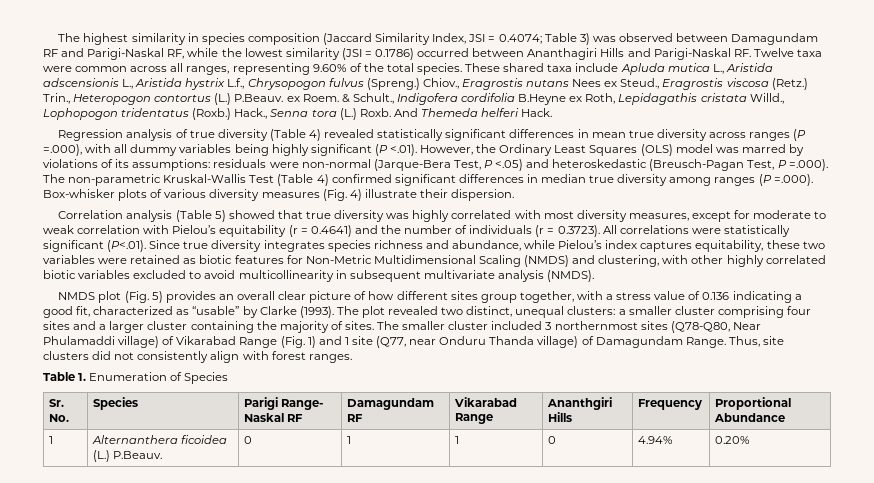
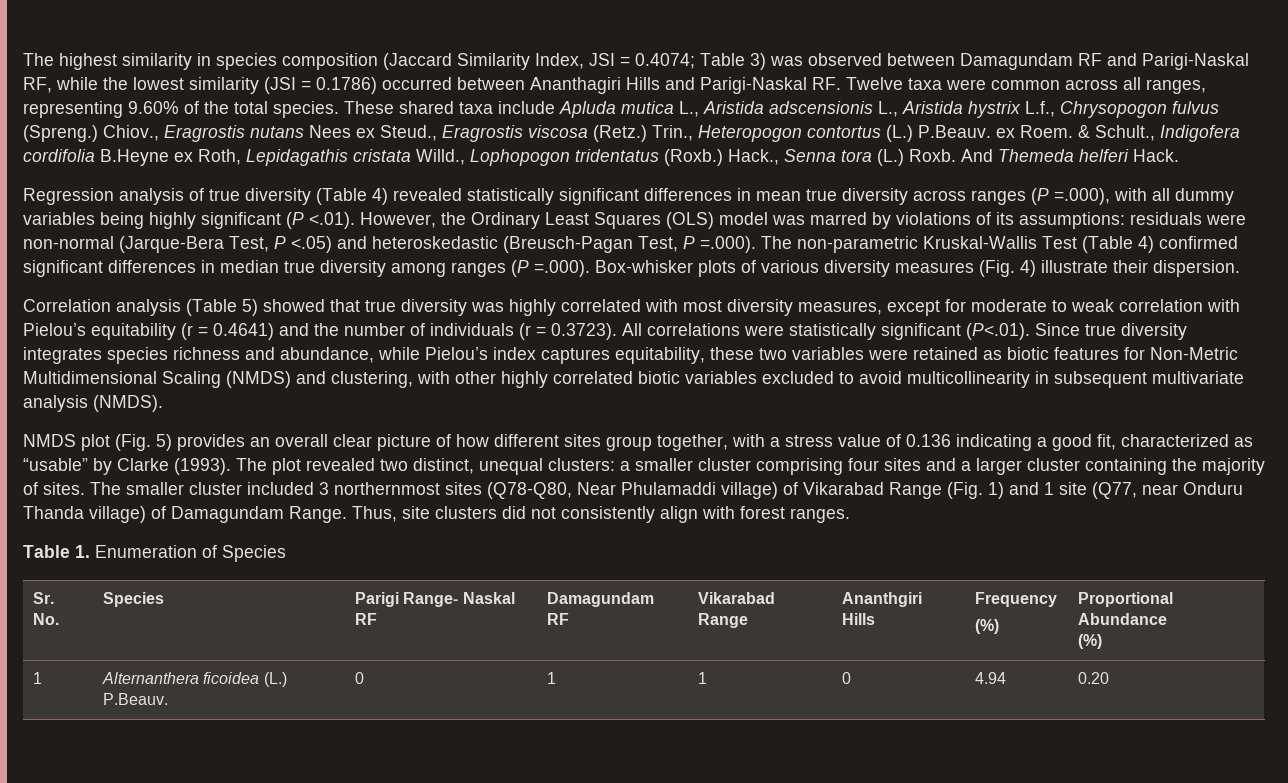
- Sr. No. | Species | Parigi Range- Naskal RF | Damagundam RF | Vikarabad Range | Ananthgiri Hills | Frequency | Proportional Abundance
+ Sr. No. | Species | Parigi Range- Naskal RF | Damagundam RF | Vikarabad Range | Ananthgiri Hills | Frequency
+ (%) | Proportional Abundance
+ (%)
- 1 | Alternanthera ficoidea (L.) P.Beauv. | 0 | 1 | 1 | 0 | 4.94% | 0.20%
+ 1 | Alternanthera ficoidea (L.) P.Beauv. | 0 | 1 | 1 | 0 | 4.94 | 0.20

